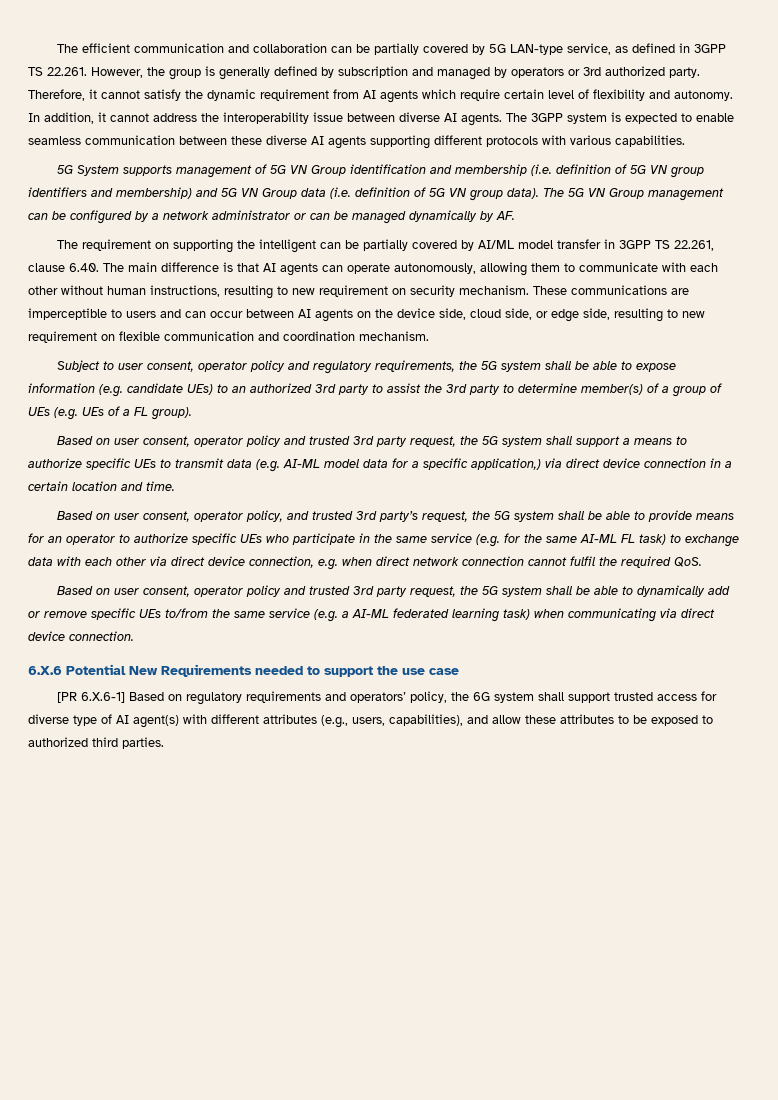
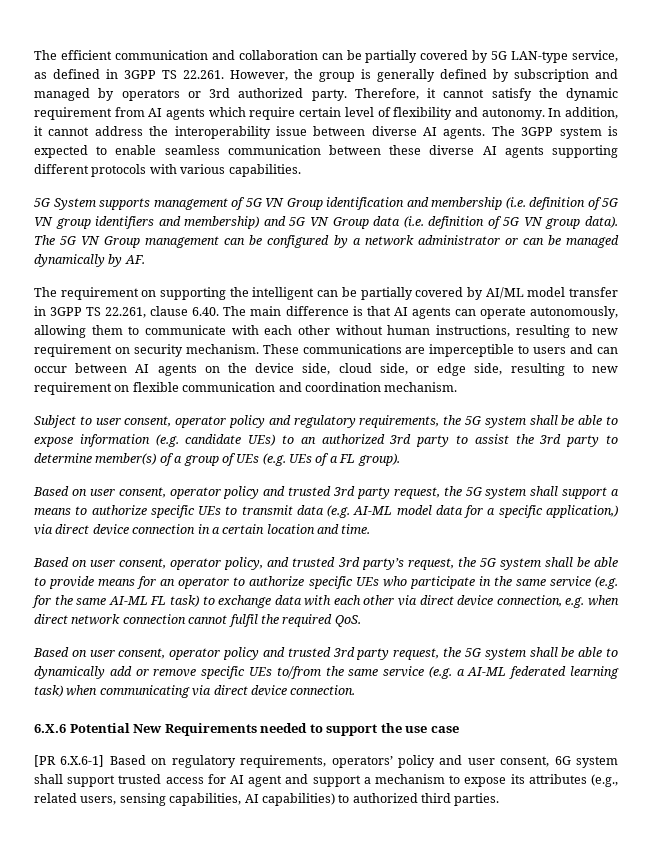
- [PR 6.X.6-1] Based on regulatory requirements and operators’ policy, the 6G system shall support trusted access for diverse type of AI agent(s) with different attributes (e.g., users, capabilities), and allow these attributes to be exposed to authorized third parties.
+ [PR 6.X.6-1] Based on regulatory requirements, operators’ policy and user consent, 6G system shall support trusted access for AI agent and support a mechanism to expose its attributes (e.g., related users, sensing capabilities, AI capabilities) to authorized third parties.

